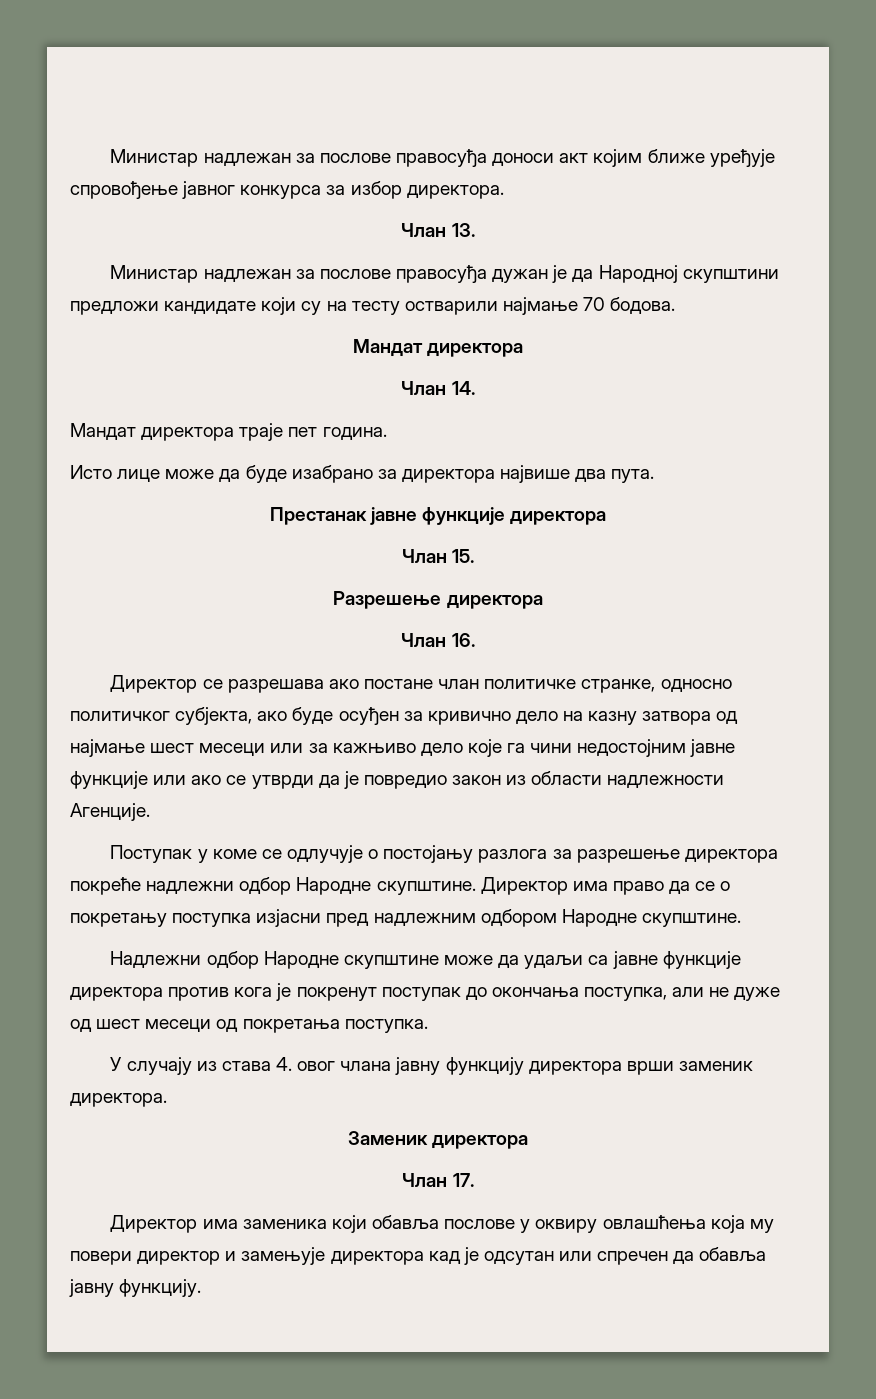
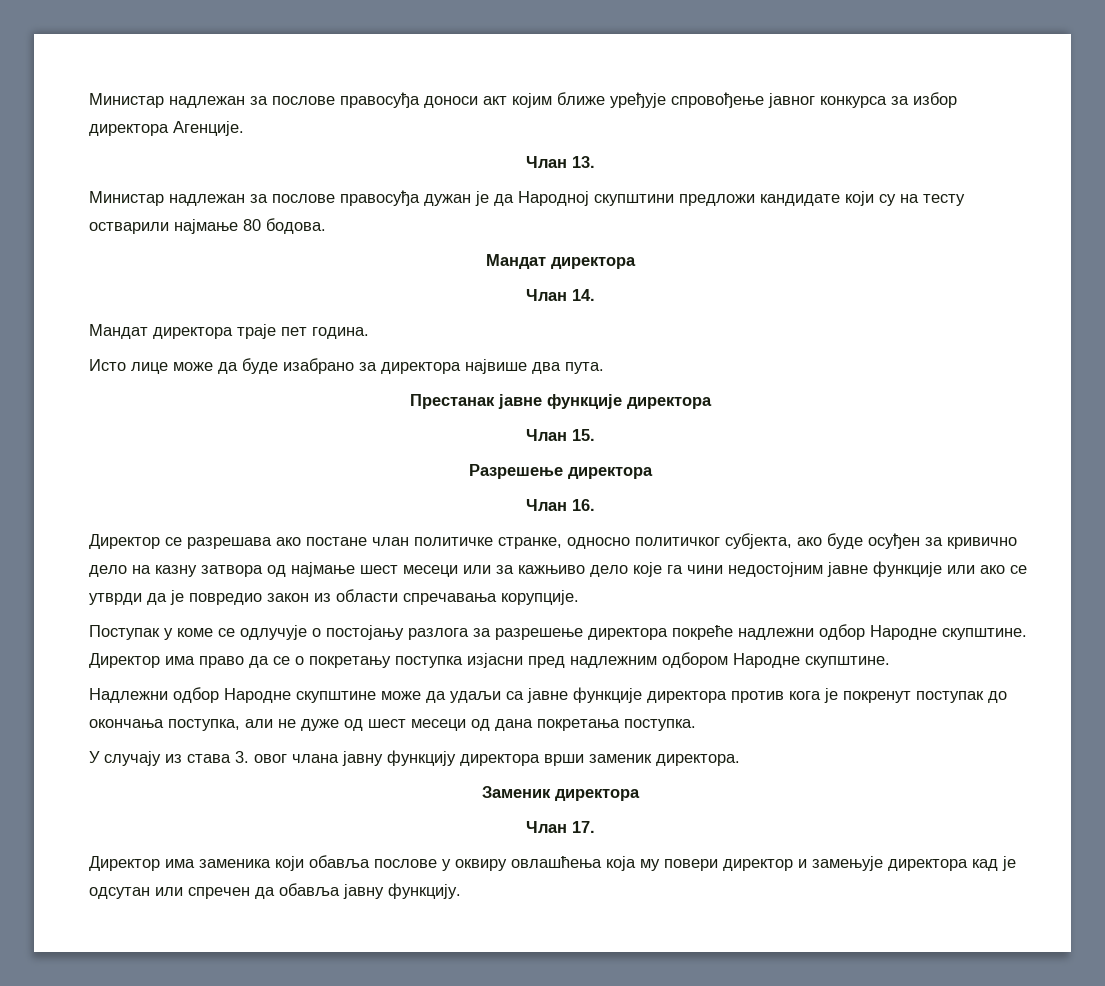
- Министар надлежан за послове правосуђа доноси акт којим ближе уређује спровођење јавног конкурса за избор директора.
+ Министар надлежан за послове правосуђа доноси акт којим ближе уређује спровођење јавног конкурса за избор директора Агенције.
- Министар надлежан за послове правосуђа дужан је да Народној скупштини предложи кандидате који су на тесту остварили најмање 70 бодова.
+ Министар надлежан за послове правосуђа дужан је да Народној скупштини предложи кандидате који су на тесту остварили најмање 80 бодова.
- Директор се разрешава ако постане члан политичке странке, односно политичког субјекта, ако буде осуђен за кривично дело на казну затвора од најмање шест месеци или за кажњиво дело које га чини недостојним јавне функције или ако се утврди да је повредио закон из области надлежности Агенције.
+ Директор се разрешава ако постане члан политичке странке, односно политичког субјекта, ако буде осуђен за кривично дело на казну затвора од најмање шест месеци или за кажњиво дело које га чини недостојним јавне функције или ако се утврди да је повредио закон из области спречавања корупције.
- Надлежни одбор Народне скупштине може да удаљи са јавне функције директора против кога је покренут поступак до окончања поступка, али не дуже од шест месеци од покретања поступка.
+ Надлежни одбор Народне скупштине може да удаљи са јавне функције директора против кога је покренут поступак до окончања поступка, али не дуже од шест месеци од дана покретања поступка.
- У случају из става 4. овог члана јавну функцију директора врши заменик директора.
+ У случају из става 3. овог члана јавну функцију директора врши заменик директора.

